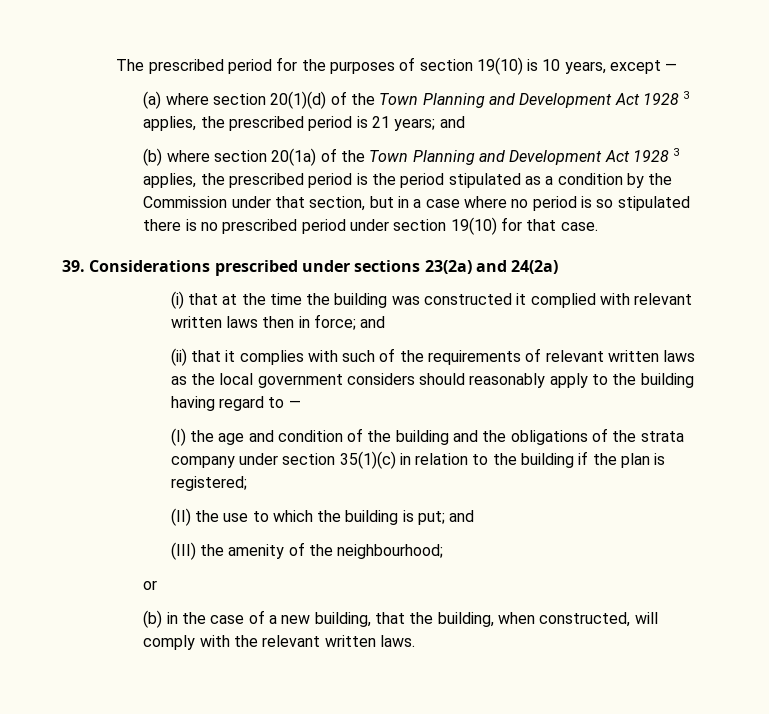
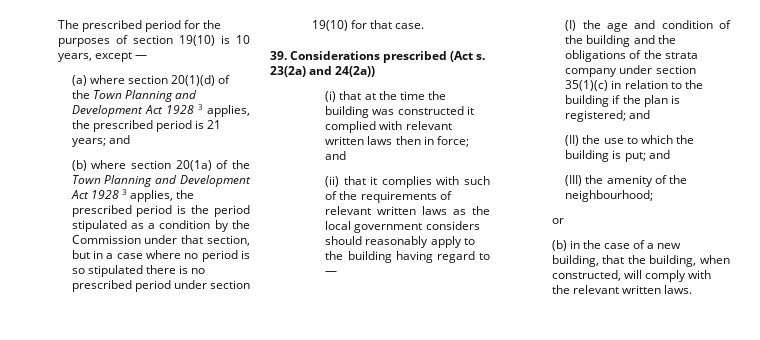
- 39. Considerations prescribed under sections 23(2a) and 24(2a)
+ 39. Considerations prescribed (Act s. 23(2a) and 24(2a))
- (I) the age and condition of the building and the obligations of the strata company under section 35(1)(c) in relation to the building if the plan is registered;
+ (I) the age and condition of the building and the obligations of the strata company under section 35(1)(c) in relation to the building if the plan is registered; and

